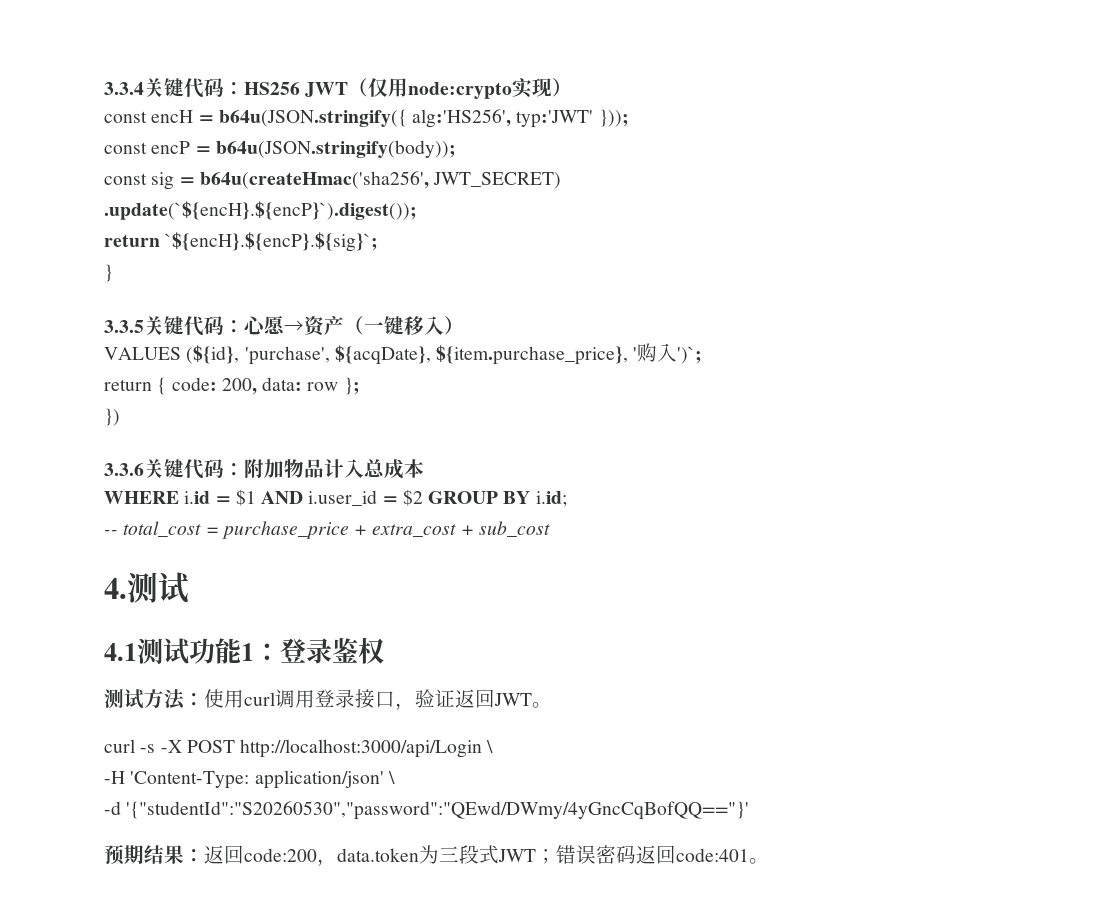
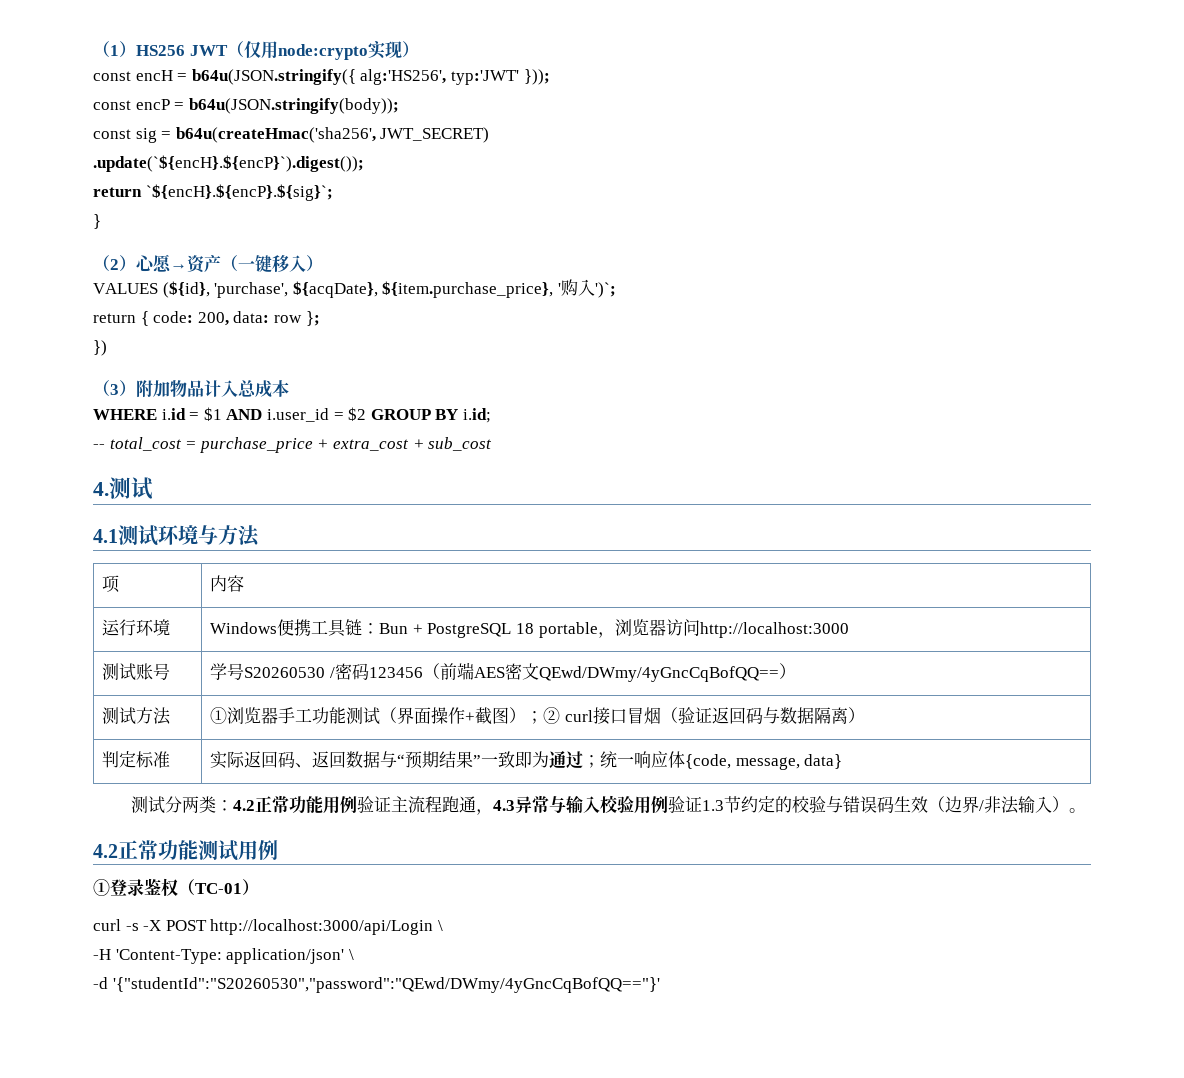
- 3.3.4关键代码：HS256 JWT（仅用node:crypto实现）
+ （1）HS256 JWT（仅用node:crypto实现）
- 3.3.5关键代码：心愿→资产（一键移入）
+ （2）心愿→资产（一键移入）
- 3.3.6关键代码：附加物品计入总成本
+ （3）附加物品计入总成本
- 4.1测试功能1：登录鉴权
- 测试方法：使用curl调用登录接口，验证返回JWT。
+ 4.1测试环境与方法
+ 项 | 内容
+ 运行环境 | Windows便携工具链：Bun + PostgreSQL 18 portable，浏览器访问http://localhost:3000
+ 测试账号 | 学号S20260530 /密码123456（前端AES密文QEwd/DWmy/4yGncCqBofQQ==）
+ 测试方法 | ①浏览器手工功能测试（界面操作+截图）；② curl接口冒烟（验证返回码与数据隔离）
+ 判定标准 | 实际返回码、返回数据与“预期结果”一致即为通过；统一响应体{code, message, data}
+ 测试分两类：4.2正常功能用例验证主流程跑通，4.3异常与输入校验用例验证1.3节约定的校验与错误码生效（边界/非法输入）。
+ 4.2正常功能测试用例
+ ①登录鉴权（TC-01）
- 预期结果：返回code:200，data.token为三段式JWT；错误密码返回code:401。

